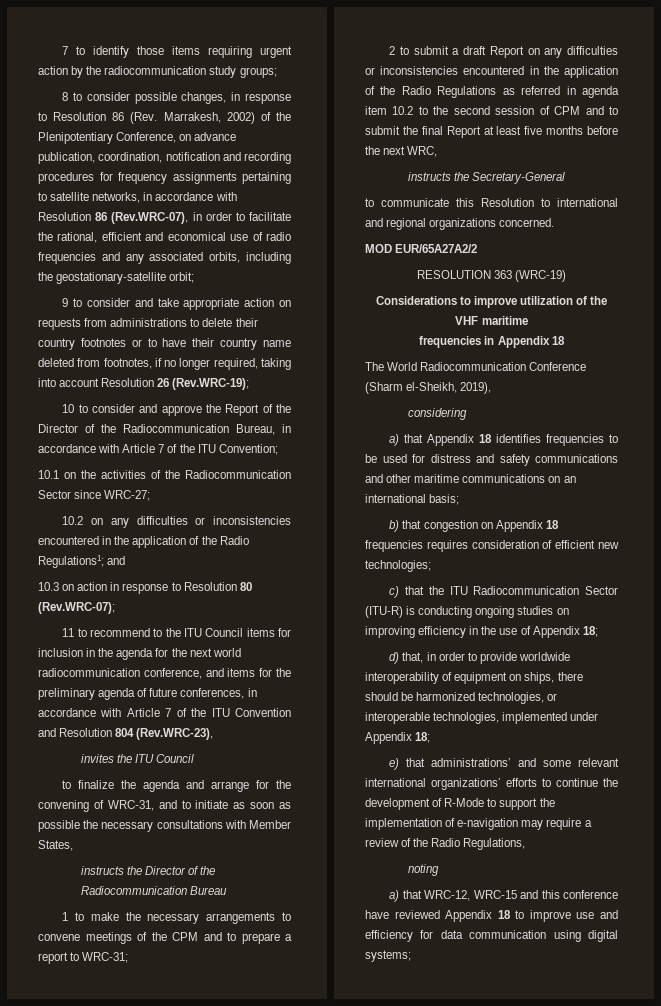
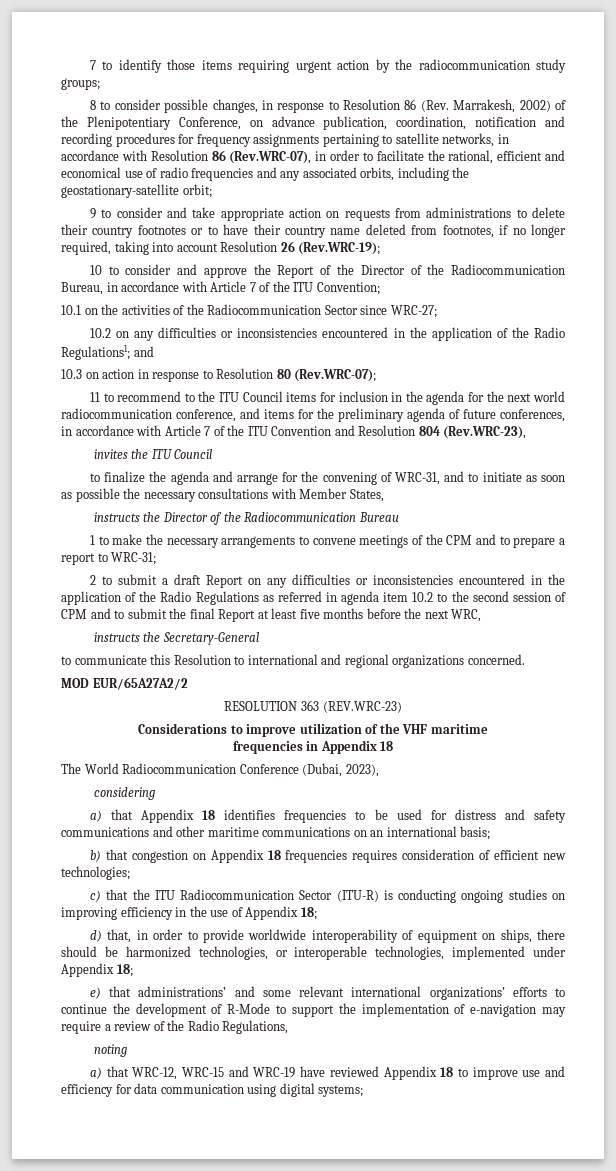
- RESOLUTION 363 (WRC-19)
+ RESOLUTION 363 (REV.WRC-23)
- The World Radiocommunication Conference (Sharm el-Sheikh, 2019),
+ The World Radiocommunication Conference (Dubai, 2023),
- a) that WRC-12, WRC-15 and this conference have reviewed Appendix 18 to improve use and efficiency for data communication using digital systems;
+ a) that WRC-12, WRC-15 and WRC-19 have reviewed Appendix 18 to improve use and efficiency for data communication using digital systems;

